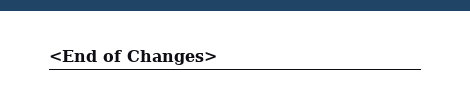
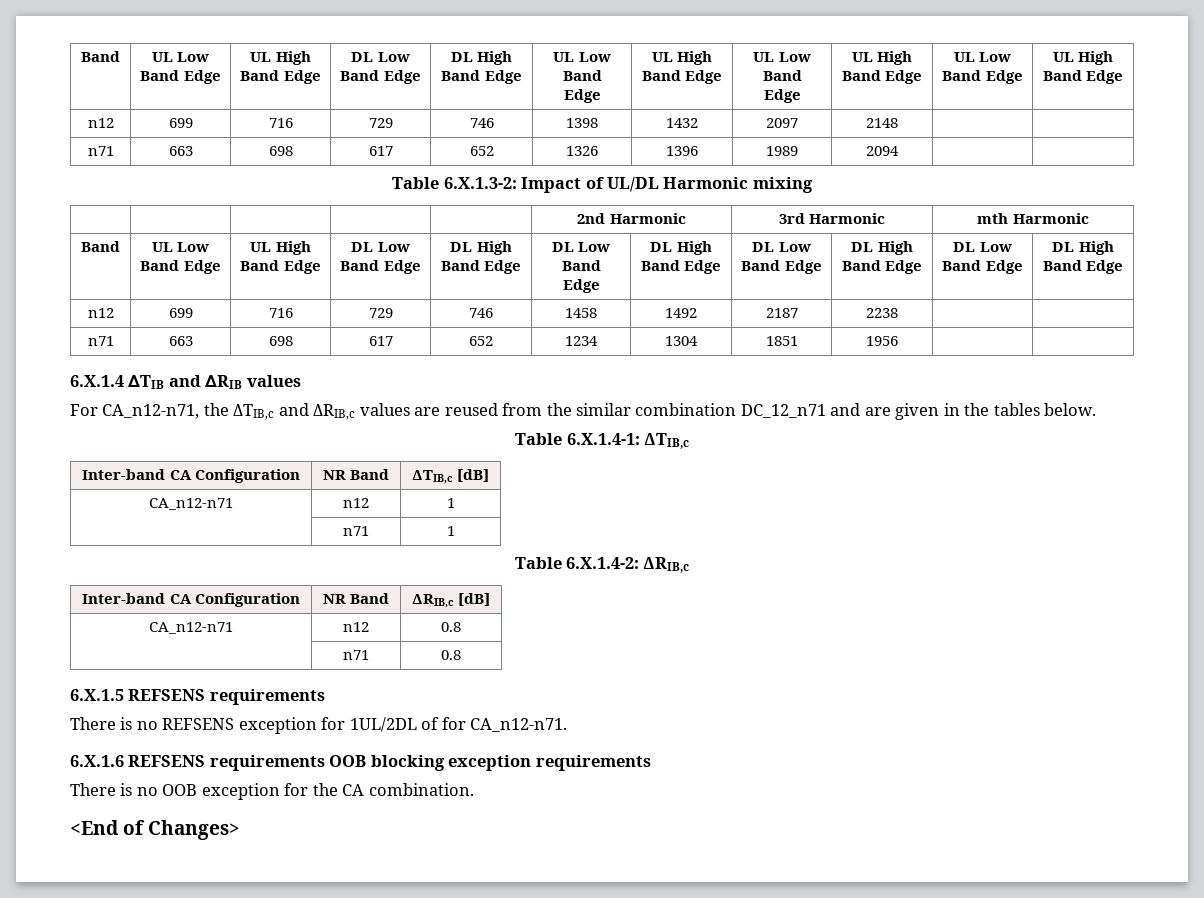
+ Band | UL Low Band Edge | UL High Band Edge | DL Low Band Edge | DL High Band Edge | UL Low Band Edge | UL High Band Edge | UL Low Band Edge | UL High Band Edge | UL Low Band Edge | UL High Band Edge
+ n12 | 699 | 716 | 729 | 746 | 1398 | 1432 | 2097 | 2148 | |
+ n71 | 663 | 698 | 617 | 652 | 1326 | 1396 | 1989 | 2094 | |
+ Table 6.X.1.3-2: Impact of UL/DL Harmonic mixing
+ | | | | | 2nd Harmonic | 3rd Harmonic | mth Harmonic
+ Band | UL Low Band Edge | UL High Band Edge | DL Low Band Edge | DL High Band Edge | DL Low Band Edge | DL High Band Edge | DL Low Band Edge | DL High Band Edge | DL Low Band Edge | DL High Band Edge
+ n12 | 699 | 716 | 729 | 746 | 1458 | 1492 | 2187 | 2238 | |
+ n71 | 663 | 698 | 617 | 652 | 1234 | 1304 | 1851 | 1956 | |
+ 6.X.1.4 ∆TIB and ∆RIB values
+ For CA_n12-n71, the ΔTIB,c and ΔRIB,c values are reused from the similar combination DC_12_n71 and are given in the tables below.
+ Table 6.X.1.4-1: ΔTIB,c
+ Inter-band CA Configuration | NR Band | ΔTIB,c [dB]
+ CA_n12-n71 | n12 | 1
+ | n71 | 1
+ Table 6.X.1.4-2: ΔRIB,c
+ Inter-band CA Configuration | NR Band | ΔRIB,c [dB]
+ CA_n12-n71 | n12 | 0.8
+ | n71 | 0.8
+ 6.X.1.5 REFSENS requirements
+ There is no REFSENS exception for 1UL/2DL of for CA_n12-n71.
+ 6.X.1.6 REFSENS requirements OOB blocking exception requirements
+ There is no OOB exception for the CA combination.

